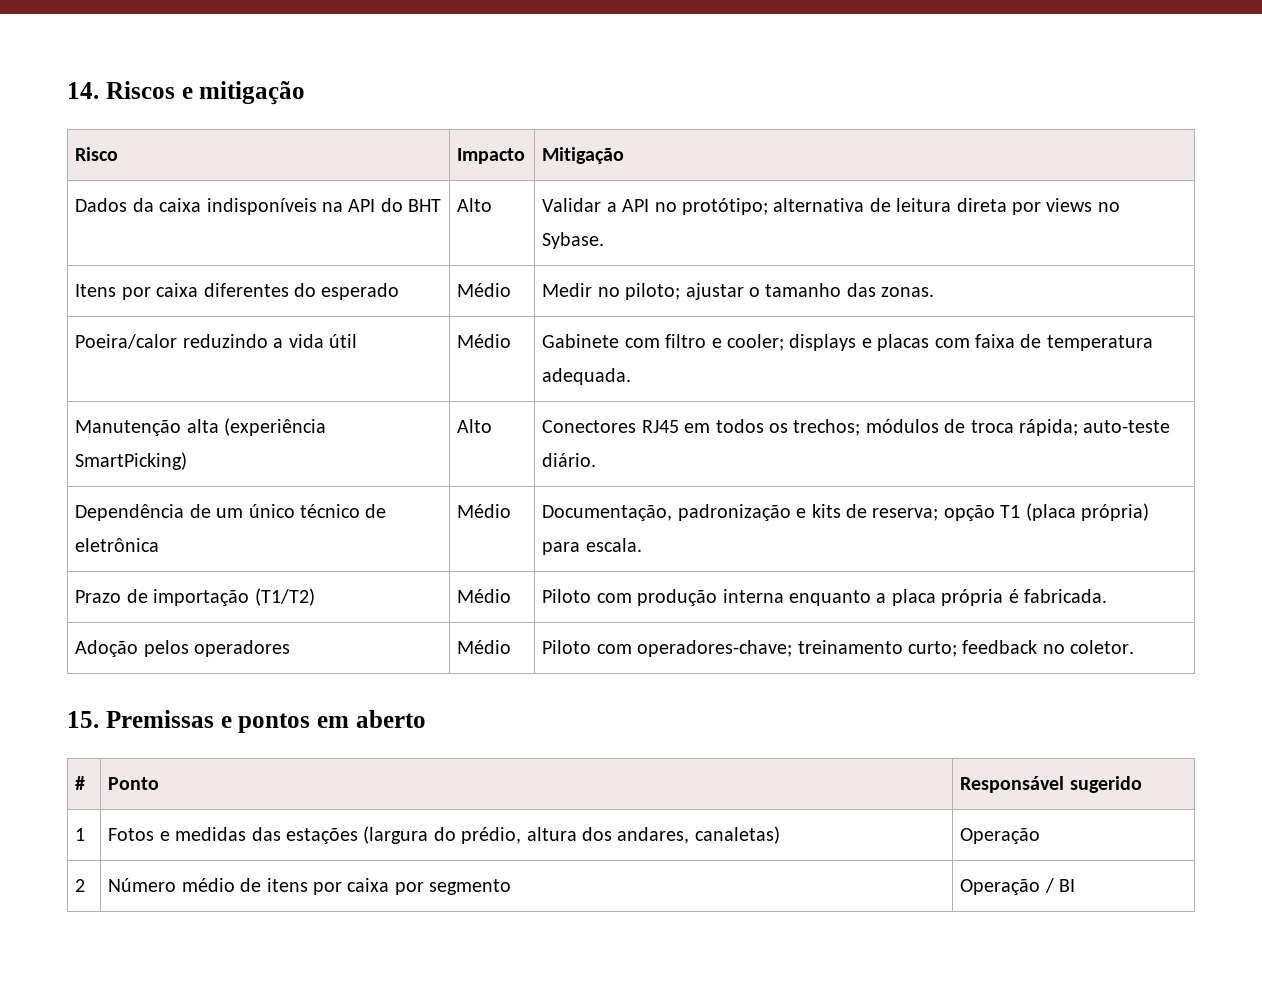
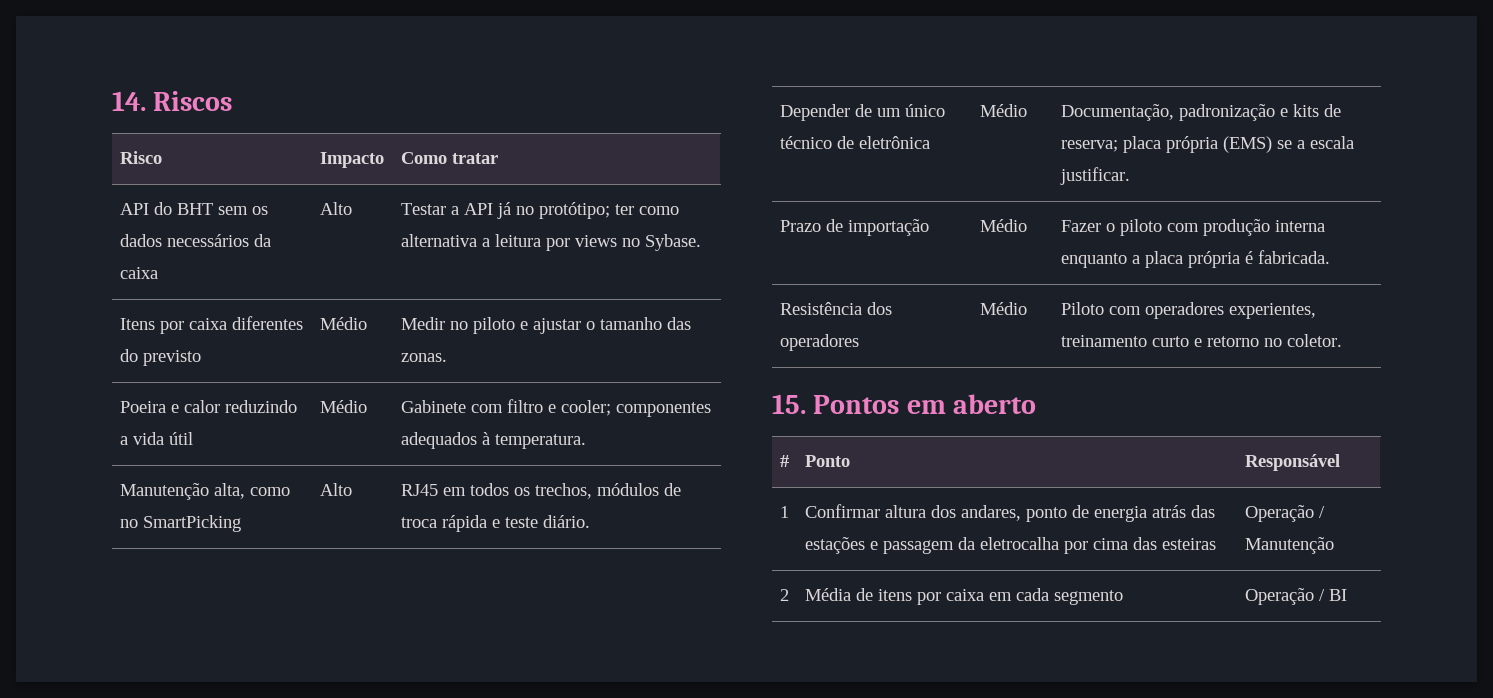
- 14. Riscos e mitigação
+ 14. Riscos
- Risco | Impacto | Mitigação
- Dados da caixa indisponíveis na API do BHT | Alto | Validar a API no protótipo; alternativa de leitura direta por views no Sybase.
+ Risco | Impacto | Como tratar
+ API do BHT sem os dados necessários da caixa | Alto | Testar a API já no protótipo; ter como alternativa a leitura por views no Sybase.
- Itens por caixa diferentes do esperado | Médio | Medir no piloto; ajustar o tamanho das zonas.
+ Itens por caixa diferentes do previsto | Médio | Medir no piloto e ajustar o tamanho das zonas.
- Poeira/calor reduzindo a vida útil | Médio | Gabinete com filtro e cooler; displays e placas com faixa de temperatura adequada.
- Manutenção alta (experiência SmartPicking) | Alto | Conectores RJ45 em todos os trechos; módulos de troca rápida; auto-teste diário.
+ Poeira e calor reduzindo a vida útil | Médio | Gabinete com filtro e cooler; componentes adequados à temperatura.
+ Manutenção alta, como no SmartPicking | Alto | RJ45 em todos os trechos, módulos de troca rápida e teste diário.
- Dependência de um único técnico de eletrônica | Médio | Documentação, padronização e kits de reserva; opção T1 (placa própria) para escala.
+ Depender de um único técnico de eletrônica | Médio | Documentação, padronização e kits de reserva; placa própria (EMS) se a escala justificar.
- Prazo de importação (T1/T2) | Médio | Piloto com produção interna enquanto a placa própria é fabricada.
+ Prazo de importação | Médio | Fazer o piloto com produção interna enquanto a placa própria é fabricada.
- Adoção pelos operadores | Médio | Piloto com operadores-chave; treinamento curto; feedback no coletor.
+ Resistência dos operadores | Médio | Piloto com operadores experientes, treinamento curto e retorno no coletor.
- 15. Premissas e pontos em aberto
+ 15. Pontos em aberto
- # | Ponto | Responsável sugerido
+ # | Ponto | Responsável
- 1 | Fotos e medidas das estações (largura do prédio, altura dos andares, canaletas) | Operação
+ 1 | Confirmar altura dos andares, ponto de energia atrás das estações e passagem da eletrocalha por cima das esteiras | Operação / Manutenção
- 2 | Número médio de itens por caixa por segmento | Operação / BI
+ 2 | Média de itens por caixa em cada segmento | Operação / BI

